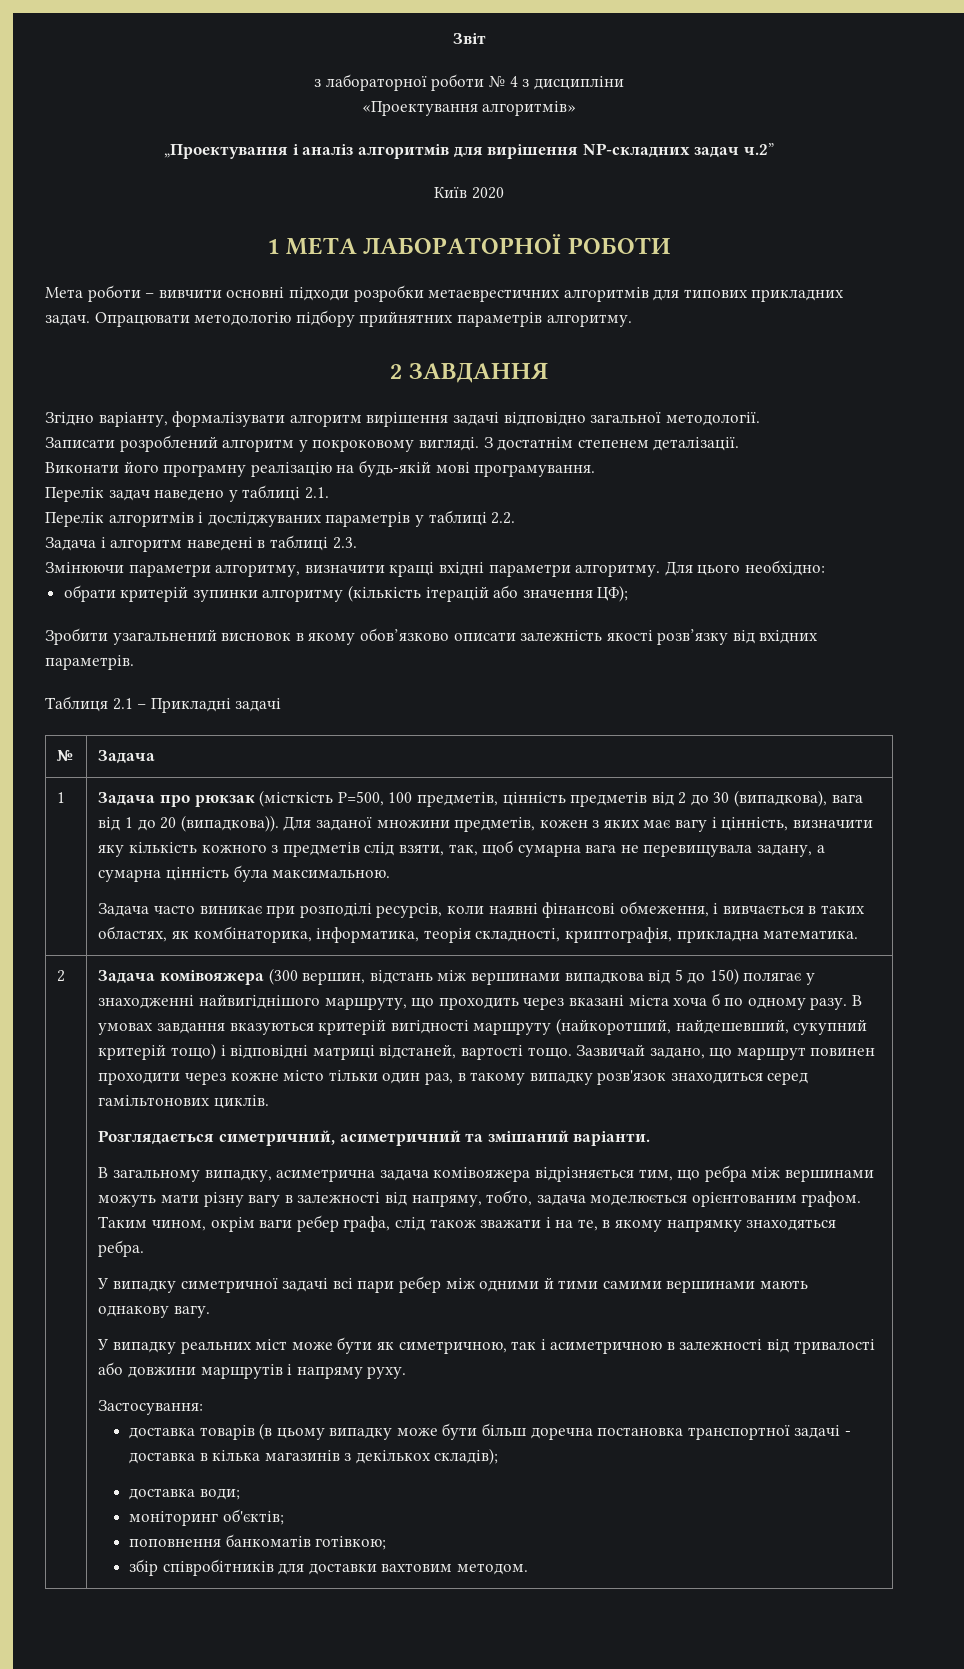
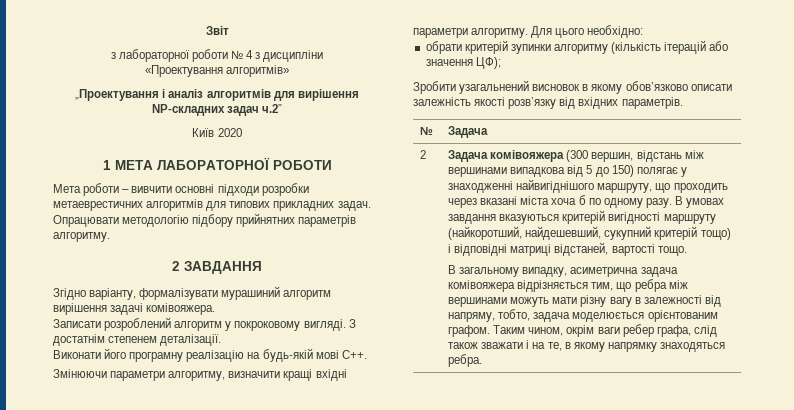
- Згідно варіанту, формалізувати алгоритм вирішення задачі відповідно загальної методології.
+ Згідно варіанту, формалізувати мурашиний алгоритм вирішення задачі комівояжера.
- Виконати його програмну реалізацію на будь-якій мові програмування.
- Перелік задач наведено у таблиці 2.1.
- Перелік алгоритмів і досліджуваних параметрів у таблиці 2.2.
- Задача і алгоритм наведені в таблиці 2.3.
+ Виконати його програмну реалізацію на будь-якій мові С++.
- Таблиця 2.1 – Прикладні задачі
  № | Задача
- 1 | Задача про рюкзак (місткість P=500, 100 предметів, цінність предметів від 2 до 30 (випадкова), вага від 1 до 20 (випадкова)). Для заданої множини предметів, кожен з яких має вагу і цінність, визначити яку кількість кожного з предметів слід взяти, так, щоб сумарна вага не перевищувала задану, а сумарна цінність була максимальною.
- Задача часто виникає при розподілі ресурсів, коли наявні фінансові обмеження, і вивчається в таких областях, як комбінаторика, інформатика, теорія складності, криптографія, прикладна математика.
- Зазвичай задано, що маршрут повинен проходити через кожне місто тільки один раз, в такому випадку розв'язок знаходиться серед гамільтонових циклів.
- Розглядається симетричний, асиметричний та змішаний варіанти.
- У випадку симетричної задачі всі пари ребер між одними й тими самими вершинами мають однакову вагу.
- У випадку реальних міст може бути як симетричною, так і асиметричною в залежності від тривалості або довжини маршрутів і напряму руху.
- Застосування:
- доставка товарів (в цьому випадку може бути більш доречна постановка транспортної задачі - доставка в кілька магазинів з декількох складів);
- доставка води;
- моніторинг об'єктів;
- поповнення банкоматів готівкою;
- збір співробітників для доставки вахтовим методом.

